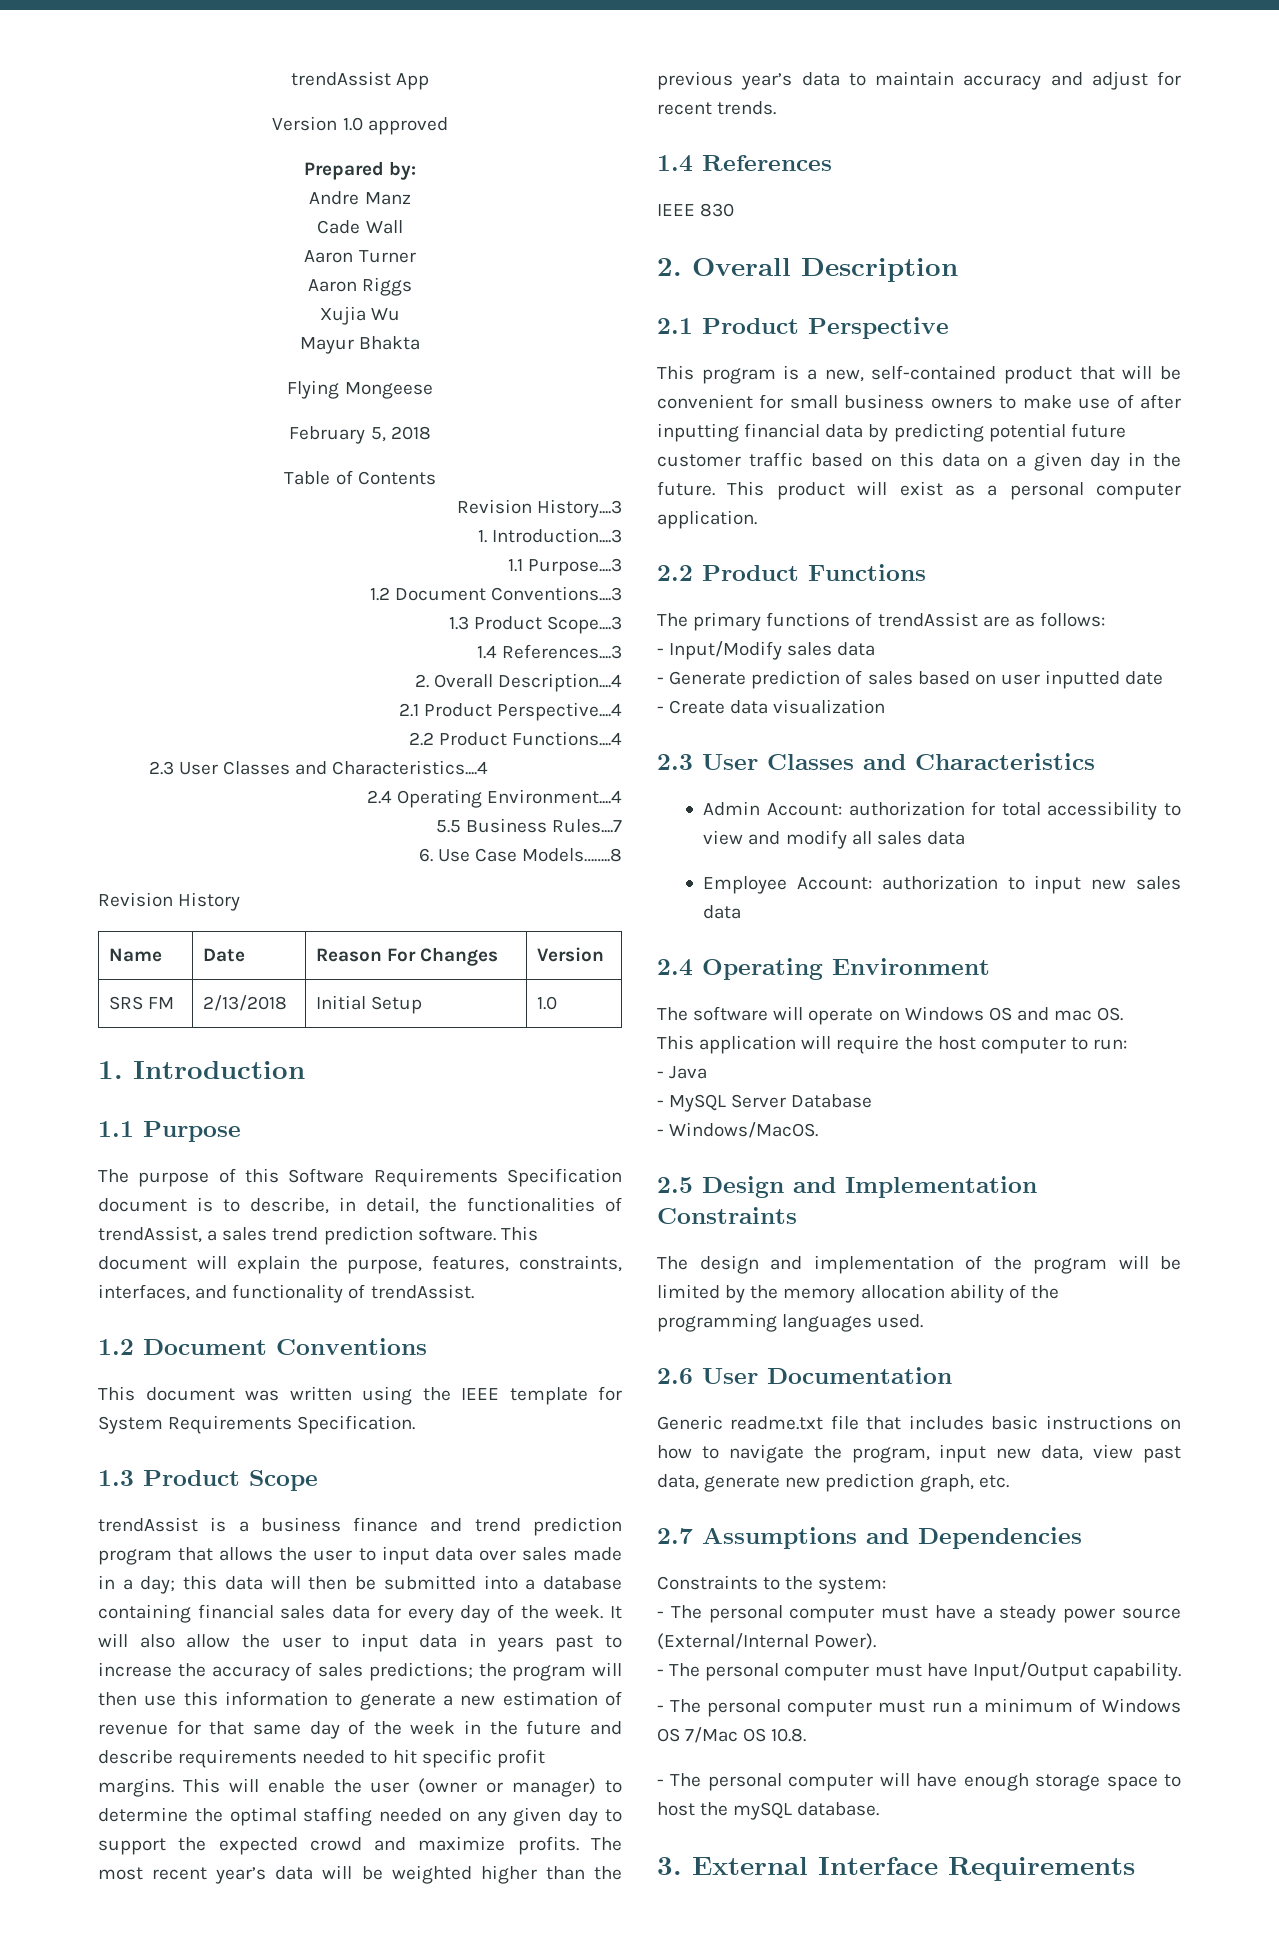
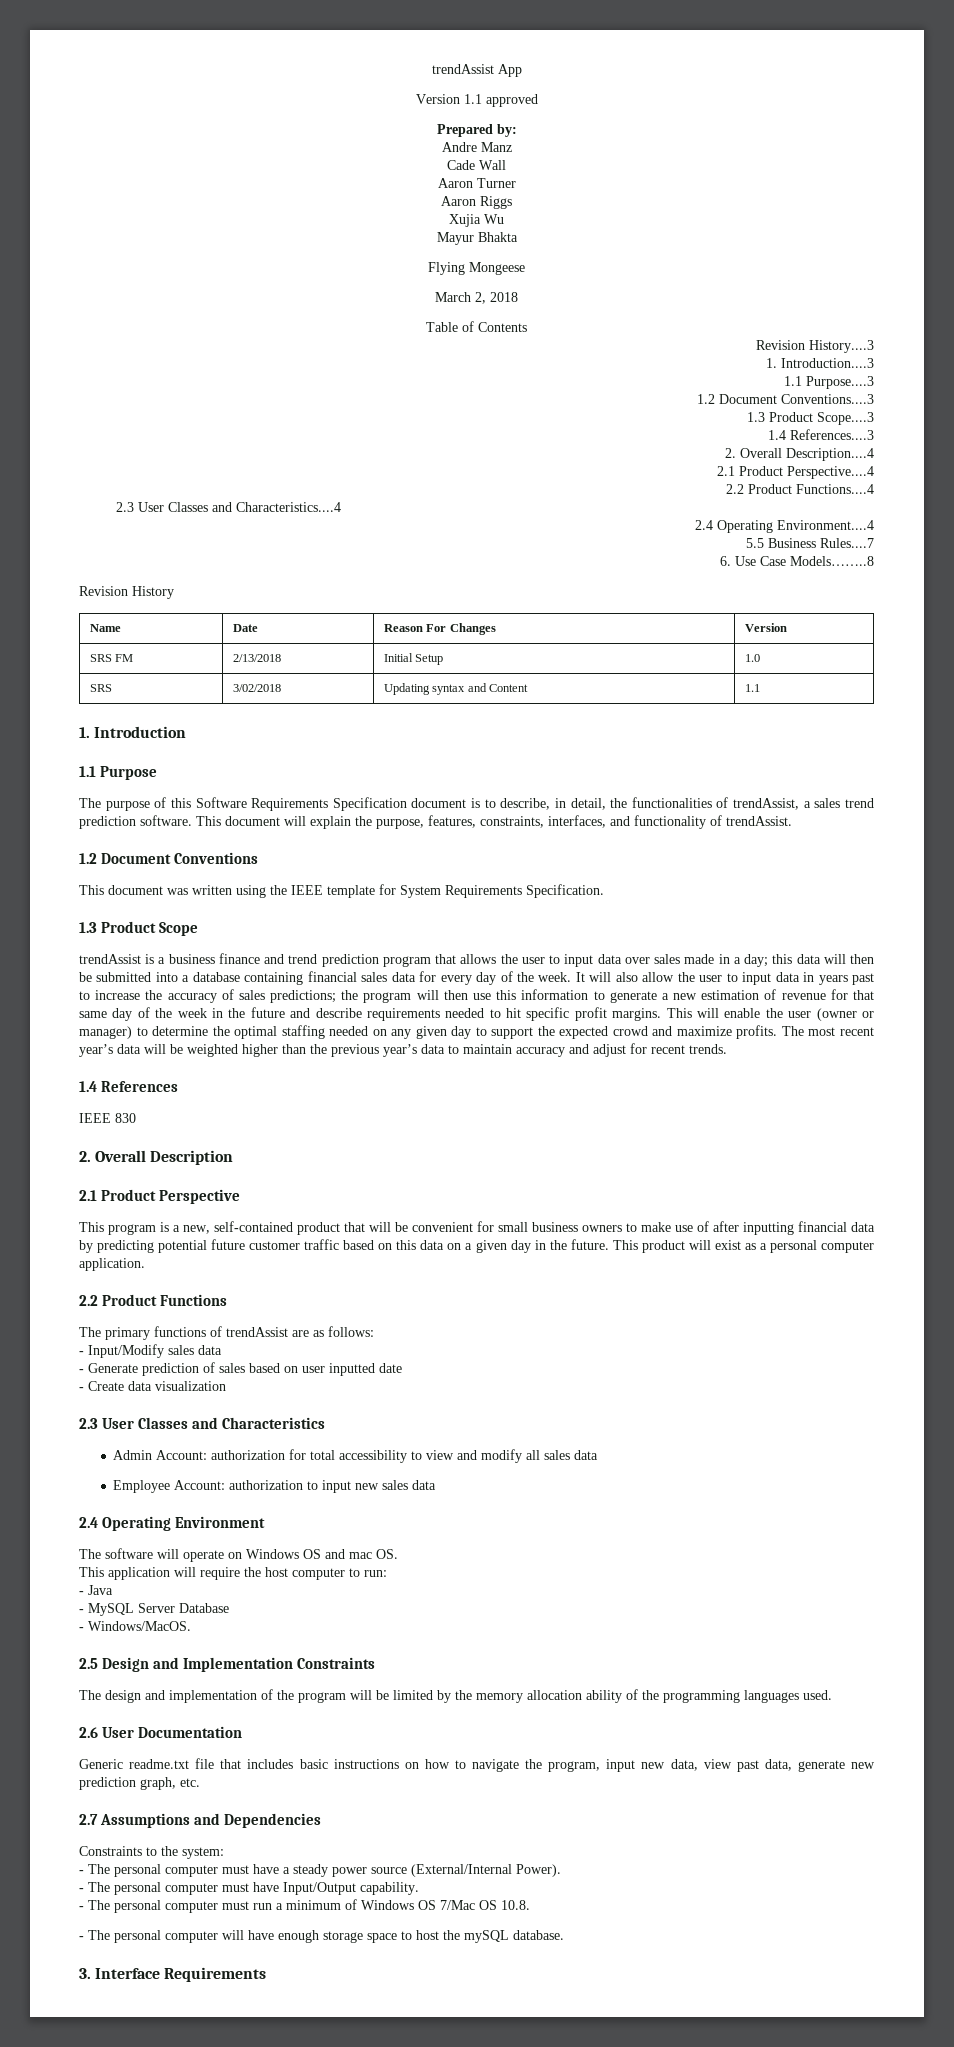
- Version 1.0 approved
+ Version 1.1 approved
- February 5, 2018
+ March 2, 2018
+ SRS | 3/02/2018 | Updating syntax and Content | 1.1
- 3. External Interface Requirements
+ 3. Interface Requirements

